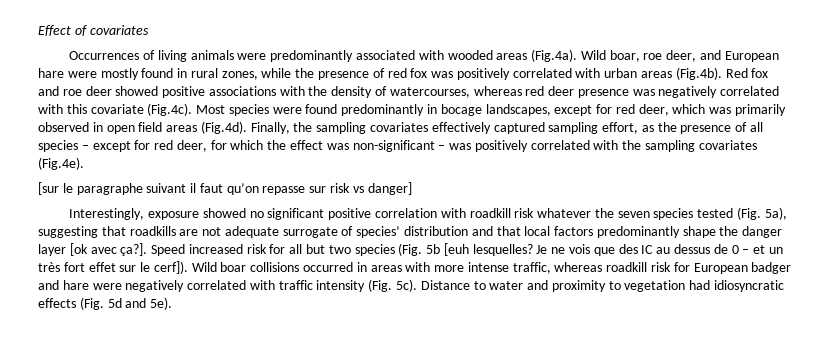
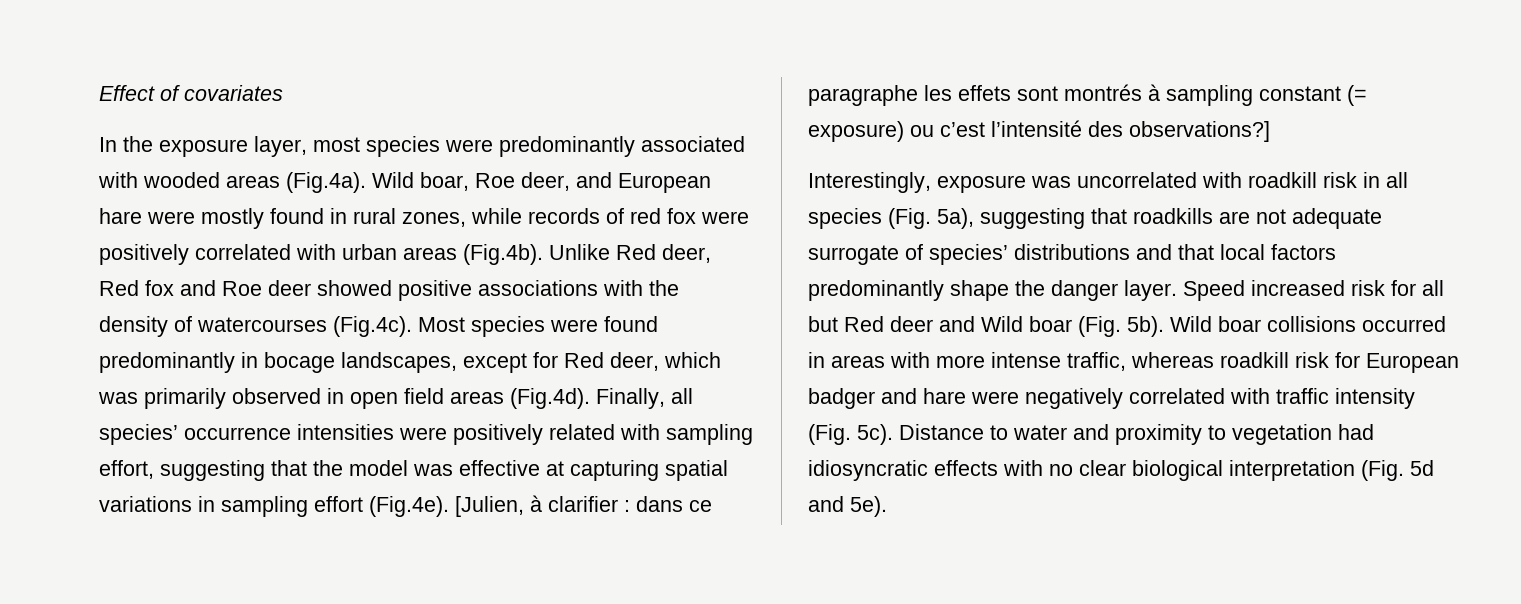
- Occurrences of living animals were predominantly associated with wooded areas (Fig.4a). Wild boar, roe deer, and European hare were mostly found in rural zones, while the presence of red fox was positively correlated with urban areas (Fig.4b). Red fox and roe deer showed positive associations with the density of watercourses, whereas red deer presence was negatively correlated with this covariate (Fig.4c). Most species were found predominantly in bocage landscapes, except for red deer, which was primarily observed in open field areas (Fig.4d). Finally, the sampling covariates effectively captured sampling effort, as the presence of all species – except for red deer, for which the effect was non-significant – was positively correlated with the sampling covariates (Fig.4e).
- [sur le paragraphe suivant il faut qu’on repasse sur risk vs danger]
- Interestingly, exposure showed no significant positive correlation with roadkill risk whatever the seven species tested (Fig. 5a), suggesting that roadkills are not adequate surrogate of species’ distribution and that local factors predominantly shape the danger layer [ok avec ça?].
+ In the exposure layer, most species were predominantly associated with wooded areas (Fig.4a). Wild boar, Roe deer, and European hare were mostly found in rural zones, while records of red fox were positively correlated with urban areas (Fig.4b). Unlike Red deer, Red fox and Roe deer showed positive associations with the density of watercourses (Fig.4c). Most species were found predominantly in bocage landscapes, except for Red deer, which was primarily observed in open field areas (Fig.4d). Finally, all species’ occurrence intensities were positively related with sampling effort, suggesting that the model was effective at capturing spatial variations in sampling effort (Fig.4e). [Julien, à clarifier : dans ce paragraphe les effets sont montrés à sampling constant (= exposure) ou c’est l’intensité des observations?]
+ Interestingly, exposure was uncorrelated with roadkill risk in all species (Fig. 5a), suggesting that roadkills are not adequate surrogate of species’ distributions and that local factors predominantly shape the danger layer.
- Speed increased risk for all but two species (Fig. 5b [euh lesquelles? Je ne vois que des IC au dessus de 0 – et un très fort effet sur le cerf]).
+ Speed increased risk for all but Red deer and Wild boar (Fig. 5b).
- Distance to water and proximity to vegetation had idiosyncratic effects (Fig. 5d and 5e).
+ Distance to water and proximity to vegetation had idiosyncratic effects with no clear biological interpretation (Fig. 5d and 5e).

